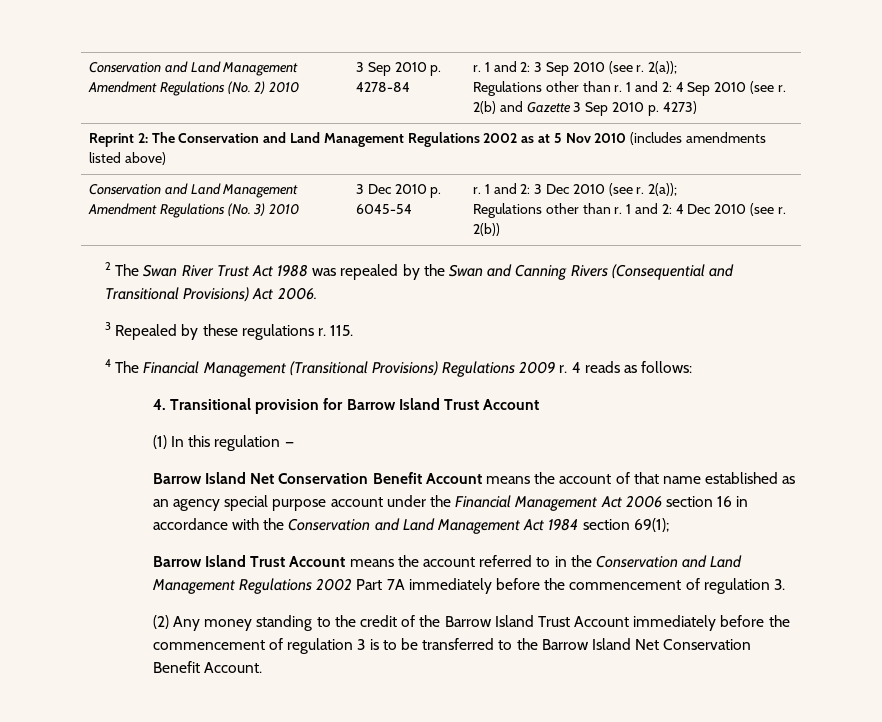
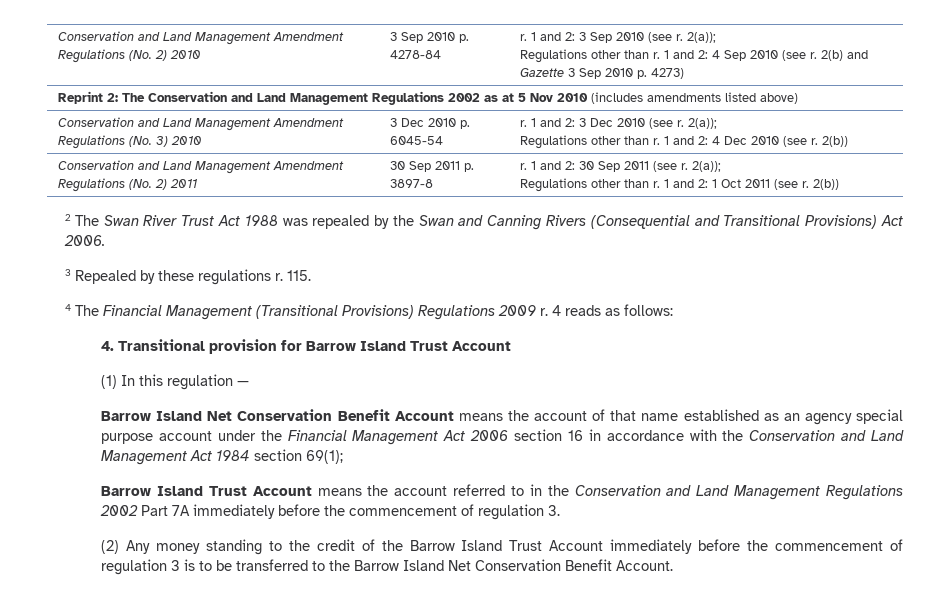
+ Conservation and Land Management Amendment Regulations (No. 2) 2011 | 30 Sep 2011 p. 3897-8 | r. 1 and 2: 30 Sep 2011 (see r. 2(a));
+ Regulations other than r. 1 and 2: 1 Oct 2011 (see r. 2(b))

